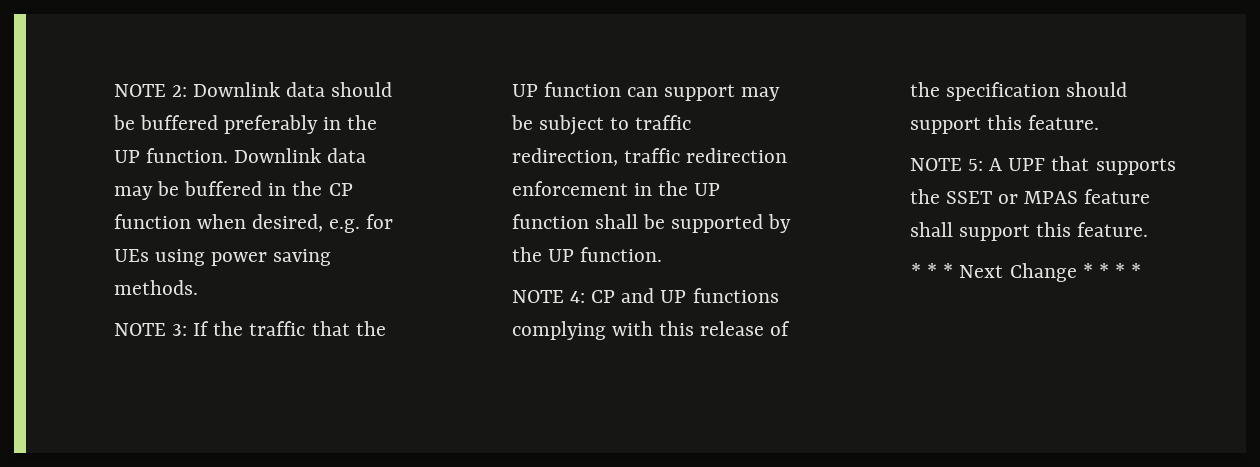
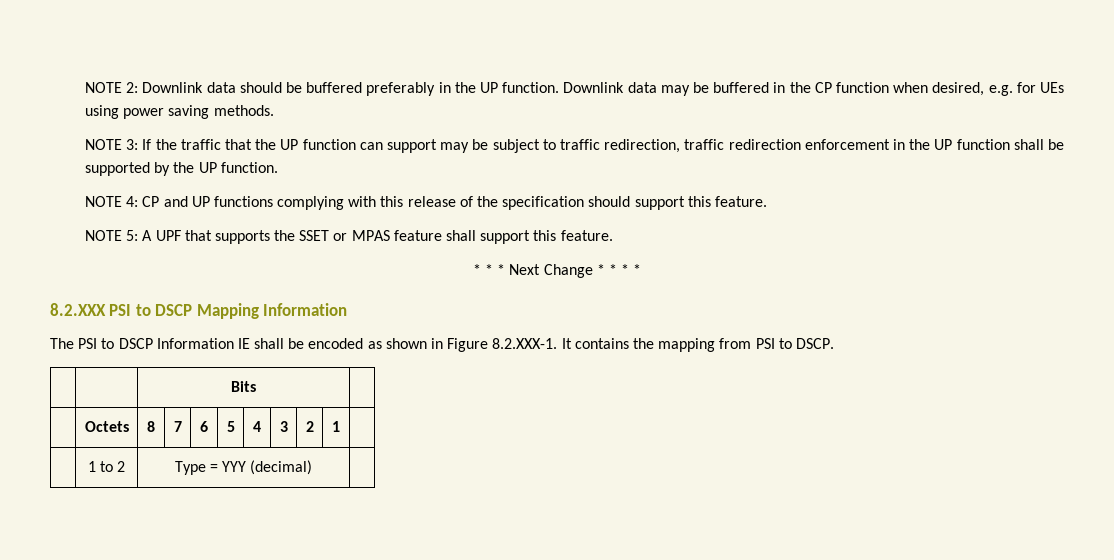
+ 8.2.XXX PSI to DSCP Mapping Information
+ The PSI to DSCP Information IE shall be encoded as shown in Figure 8.2.XXX-1. It contains the mapping from PSI to DSCP.
+ | | Bits |
+ | Octets | 8 | 7 | 6 | 5 | 4 | 3 | 2 | 1 |
+ | 1 to 2 | Type = YYY (decimal) |

